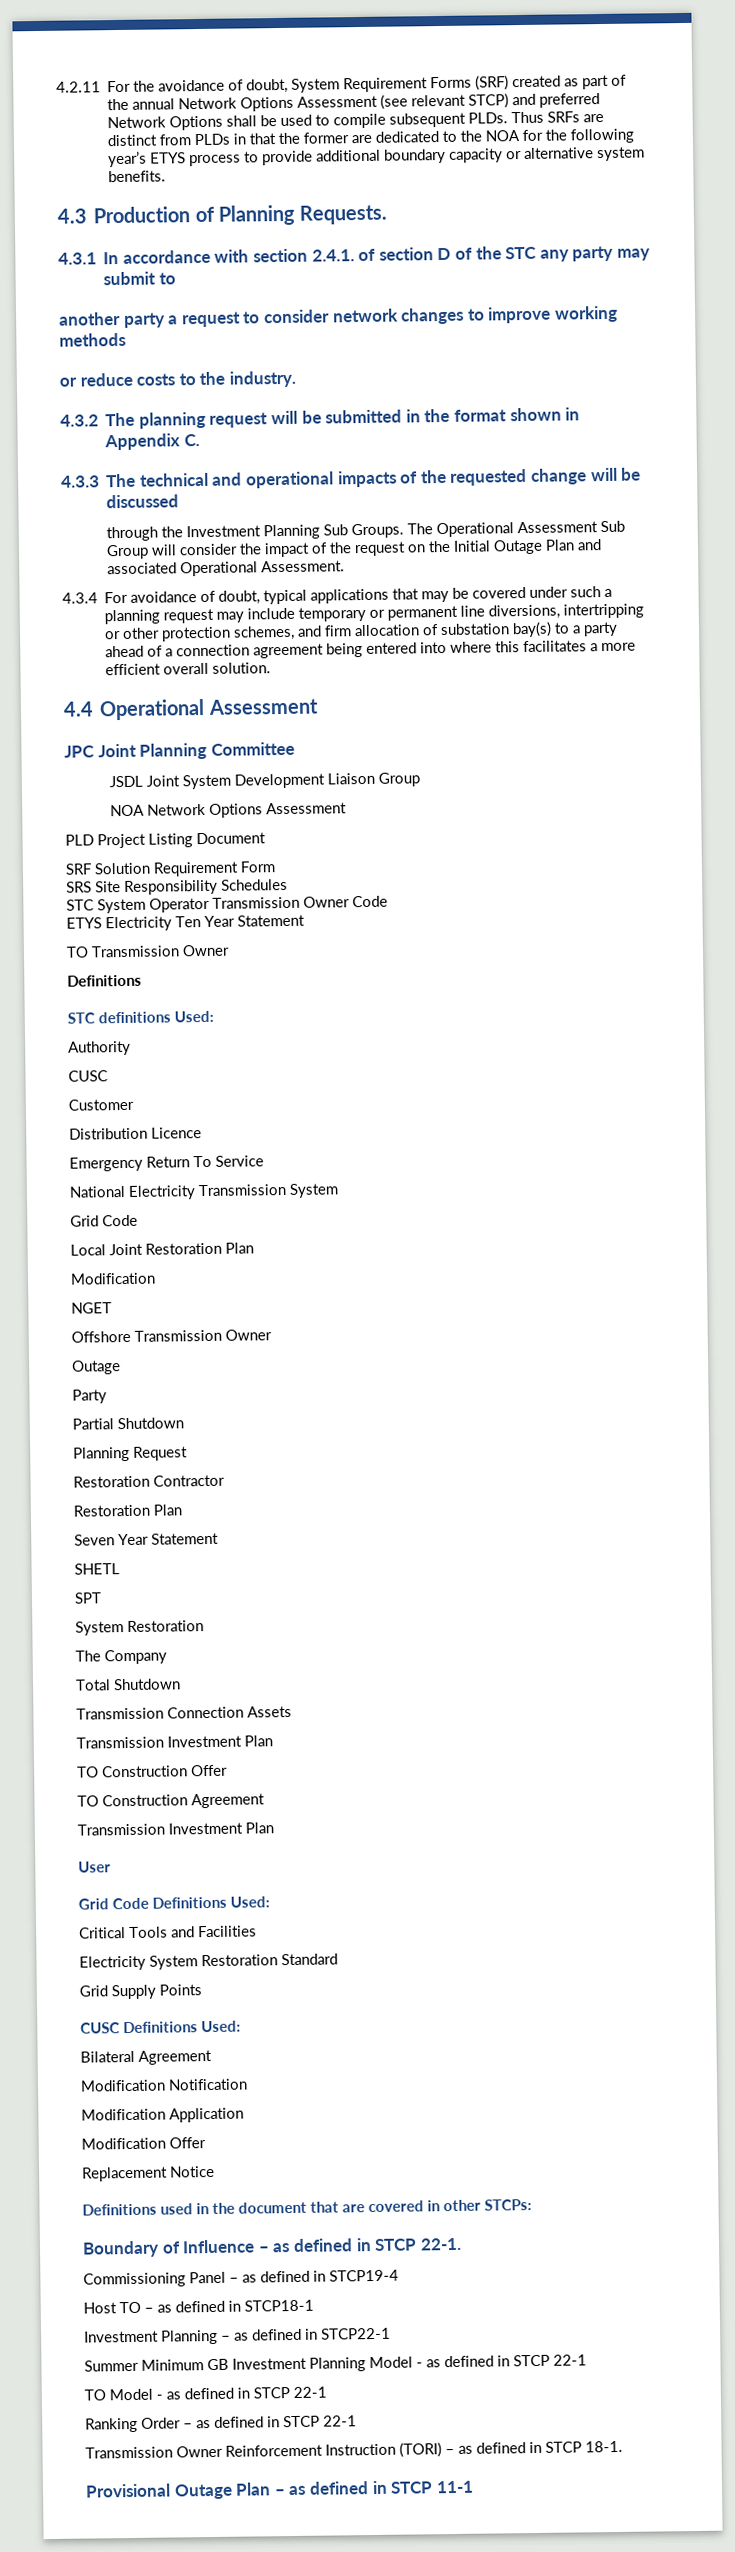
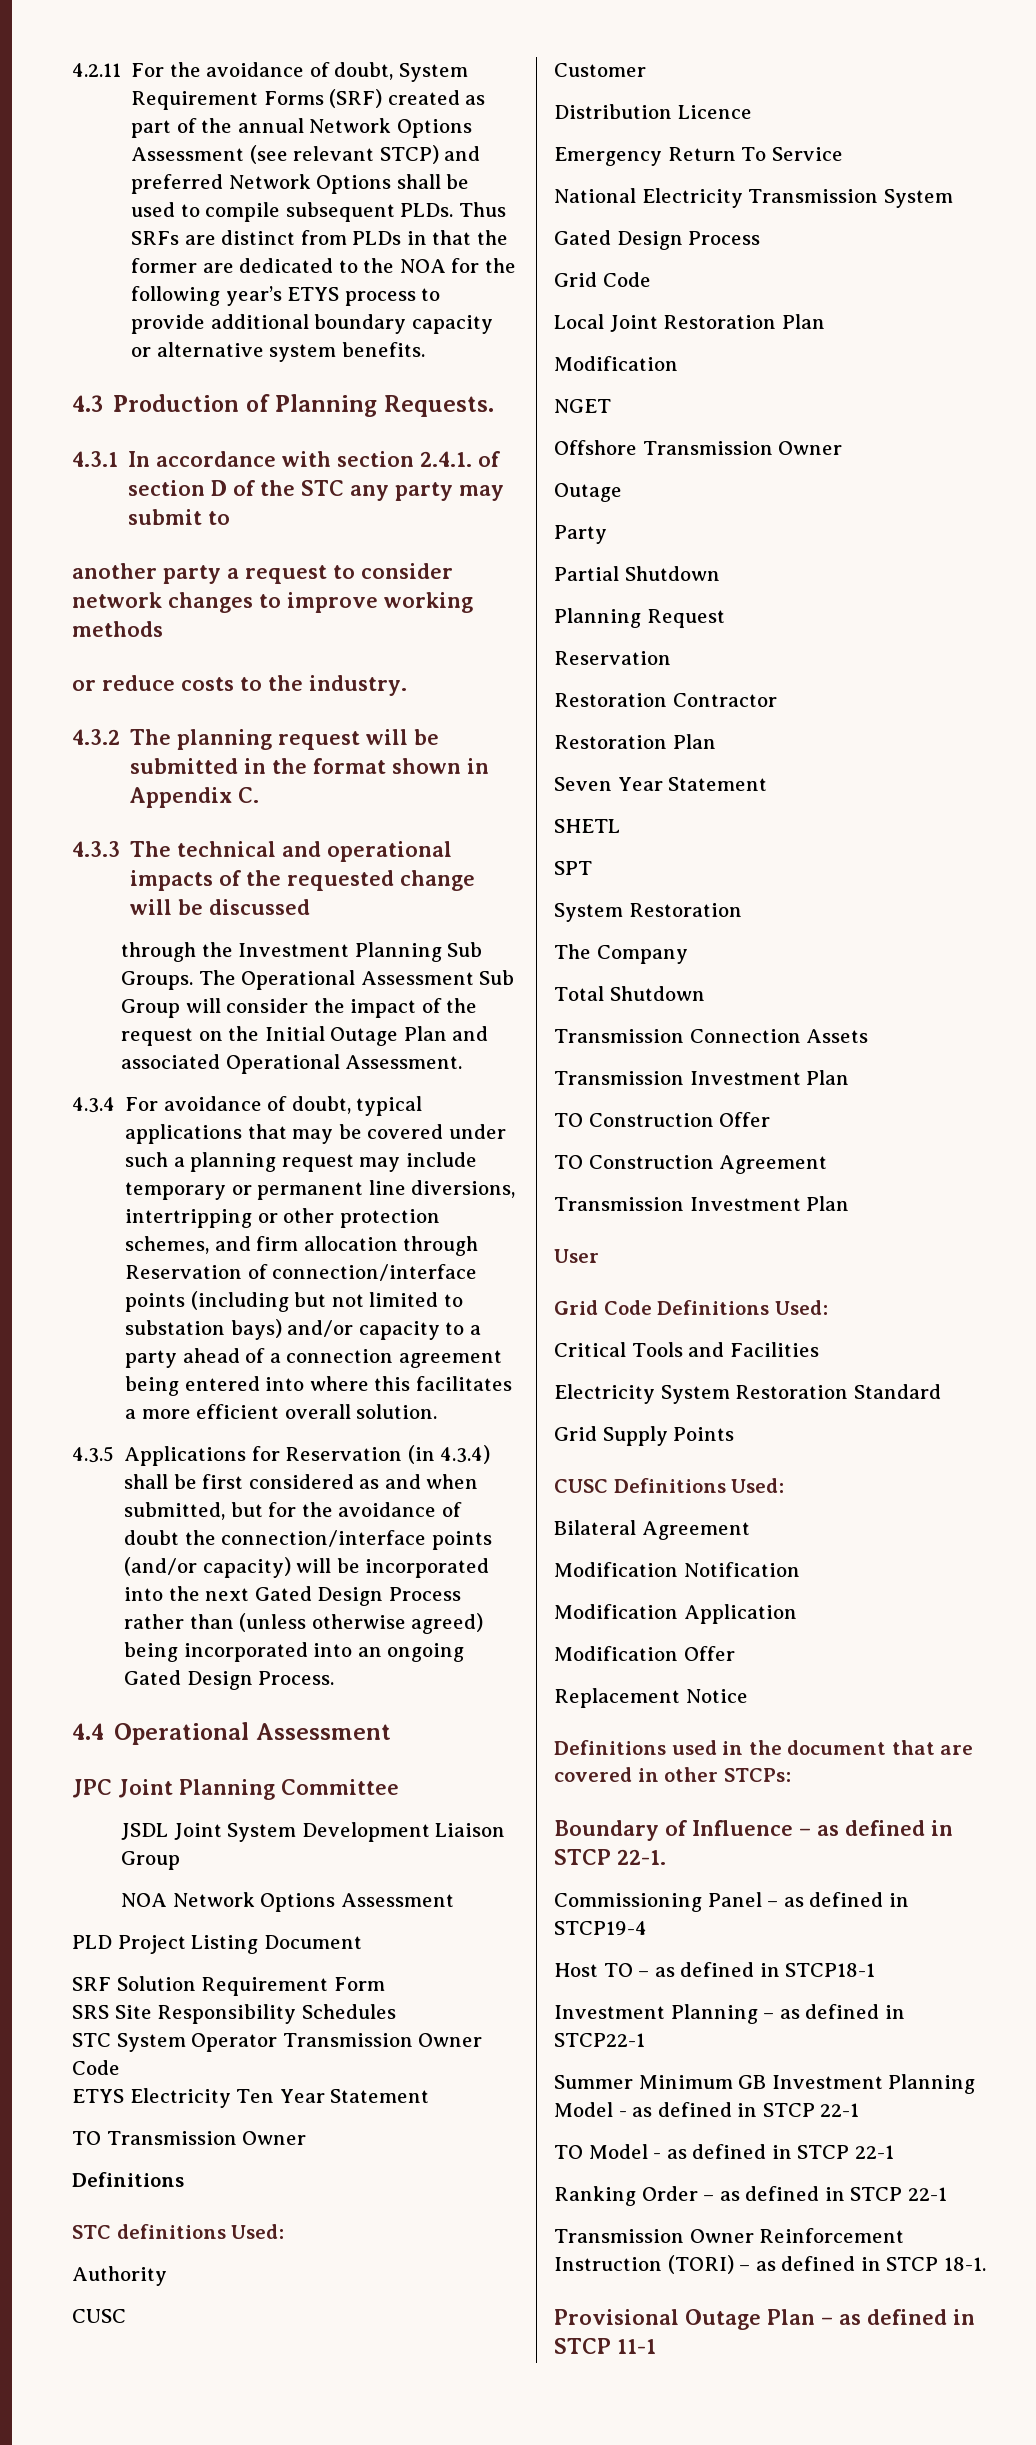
- 4.3.4 For avoidance of doubt, typical applications that may be covered under such a planning request may include temporary or permanent line diversions, intertripping or other protection schemes, and firm allocation of substation bay(s) to a party ahead of a connection agreement being entered into where this facilitates a more efficient overall solution.
+ 4.3.4 For avoidance of doubt, typical applications that may be covered under such a planning request may include temporary or permanent line diversions, intertripping or other protection schemes, and firm allocation through Reservation of connection/interface points (including but not limited to substation bays) and/or capacity to a party ahead of a connection agreement being entered into where this facilitates a more efficient overall solution.
+ 4.3.5 Applications for Reservation (in 4.3.4) shall be first considered as and when submitted, but for the avoidance of doubt the connection/interface points (and/or capacity) will be incorporated into the next Gated Design Process rather than (unless otherwise agreed) being incorporated into an ongoing Gated Design Process.
  National Electricity Transmission System
+ Gated Design Process
  Planning Request
+ Reservation

